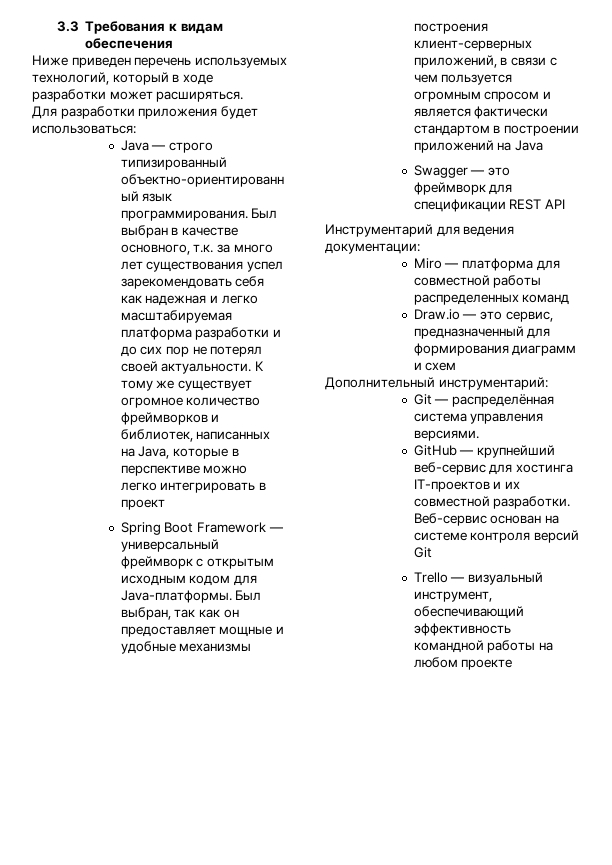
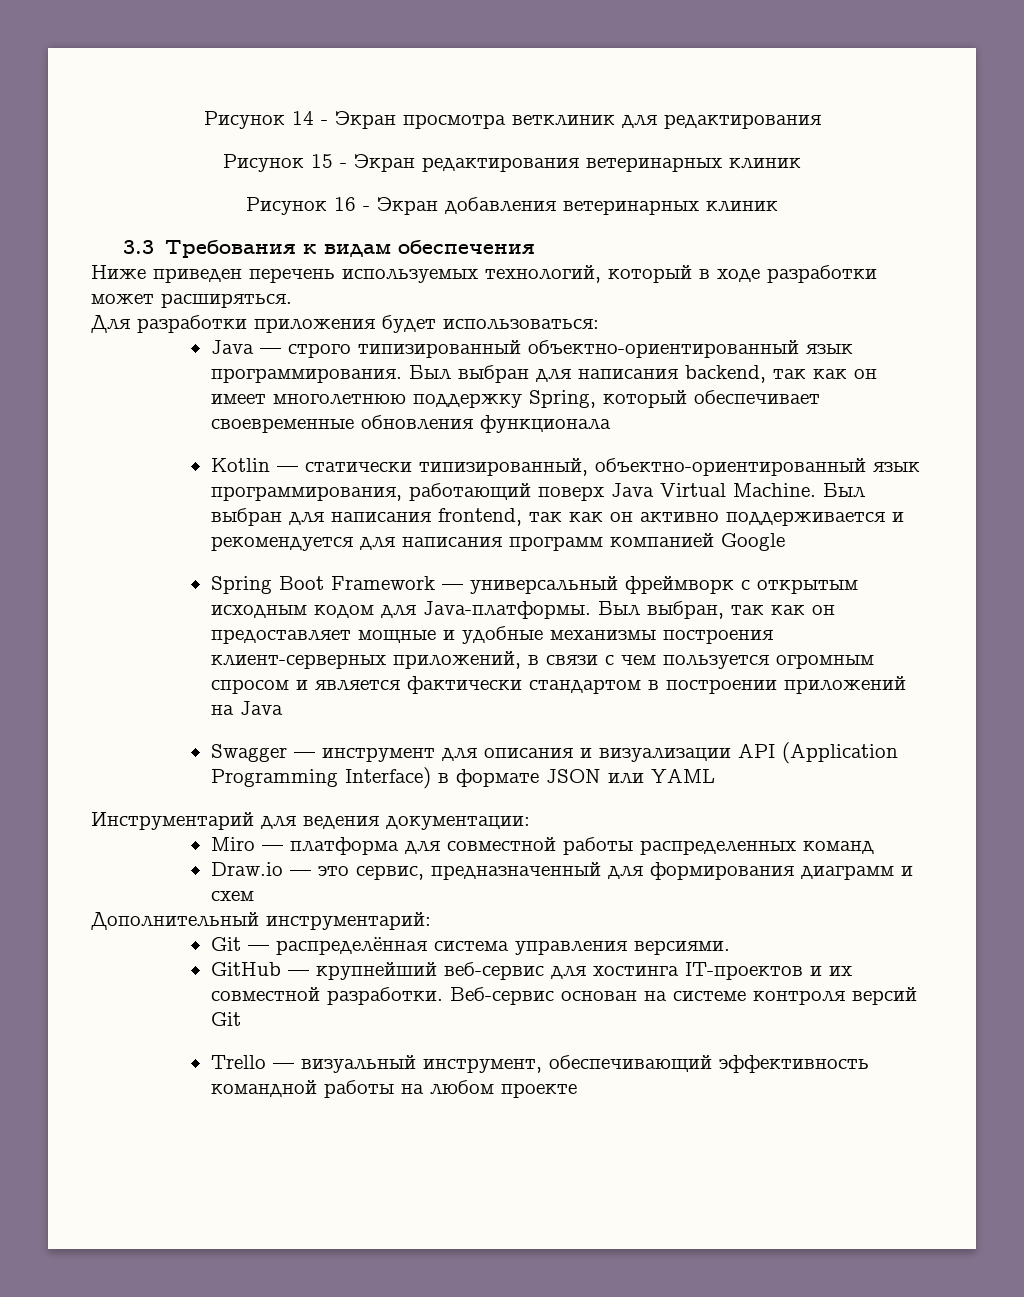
+ Рисунок 14 - Экран просмотра ветклиник для редактирования
+ Рисунок 15 - Экран редактирования ветеринарных клиник
+ Рисунок 16 - Экран добавления ветеринарных клиник
- Был выбран в качестве основного, т.к. за много лет существования успел зарекомендовать себя как надежная и легко масштабируемая платформа разработки и до сих пор не потерял своей актуальности. К тому же существует огромное количество фреймворков и библиотек, написанных на Java, которые в перспективе можно легко интегрировать в проект
+ Был выбран для написания backend, так как он имеет многолетнюю поддержку Spring, который обеспечивает своевременные обновления функционала
+ Kotlin — статически типизированный, объектно-ориентированный язык программирования, работающий поверх Java Virtual Machine. Был выбран для написания frontend, так как он активно поддерживается и рекомендуется для написания программ компанией Google
- Swagger — это фреймворк для спецификации REST API
+ Swagger — инструмент для описания и визуализации API (Application Programming Interface) в формате JSON или YAML

